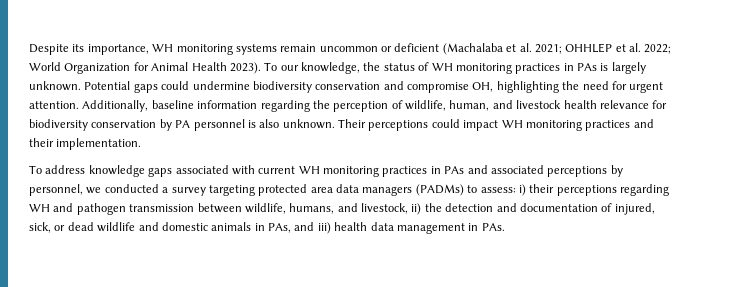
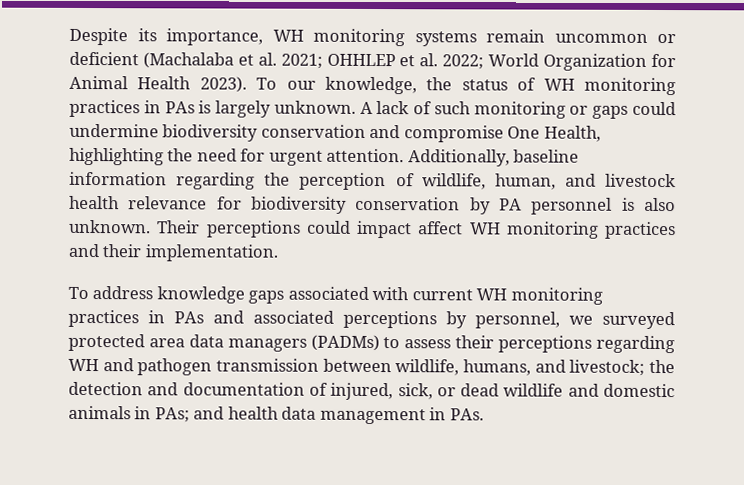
- Potential gaps could undermine biodiversity conservation and compromise OH, highlighting the need for urgent attention.
+ A lack of such monitoring or gaps could undermine biodiversity conservation and compromise One Health, highlighting the need for urgent attention.
- Their perceptions could impact WH monitoring practices and their implementation.
+ Their perceptions could impact affect WH monitoring practices and their implementation.
- To address knowledge gaps associated with current WH monitoring practices in PAs and associated perceptions by personnel, we conducted a survey targeting protected area data managers (PADMs) to assess: i) their perceptions regarding WH and pathogen transmission between wildlife, humans, and livestock, ii) the detection and documentation of injured, sick, or dead wildlife and domestic animals in PAs, and iii) health data management in PAs.
+ To address knowledge gaps associated with current WH monitoring practices in PAs and associated perceptions by personnel, we surveyed protected area data managers (PADMs) to assess their perceptions regarding WH and pathogen transmission between wildlife, humans, and livestock; the detection and documentation of injured, sick, or dead wildlife and domestic animals in PAs; and health data management in PAs.

